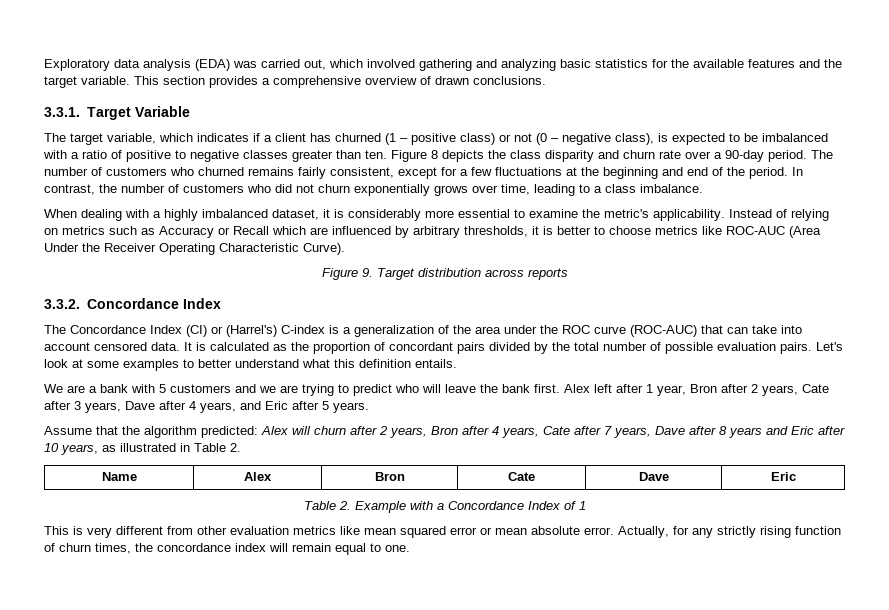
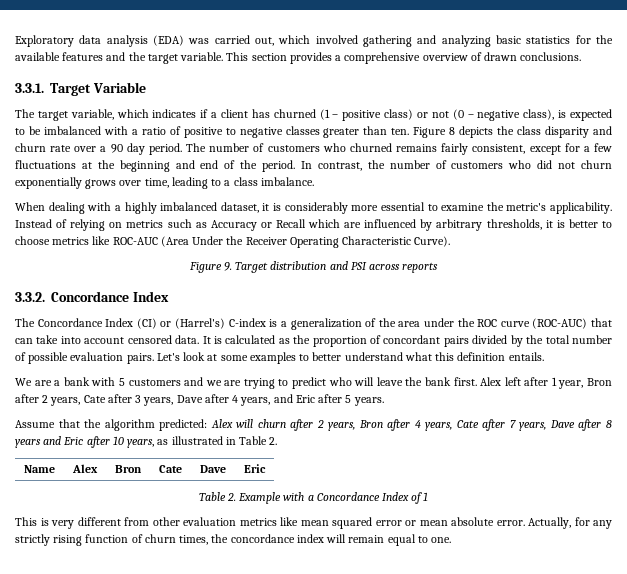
- Figure 8 depicts the class disparity and churn rate over a 90-day period.
+ Figure 8 depicts the class disparity and churn rate over a 90 day period.
- Figure 9. Target distribution across reports
+ Figure 9. Target distribution and PSI across reports

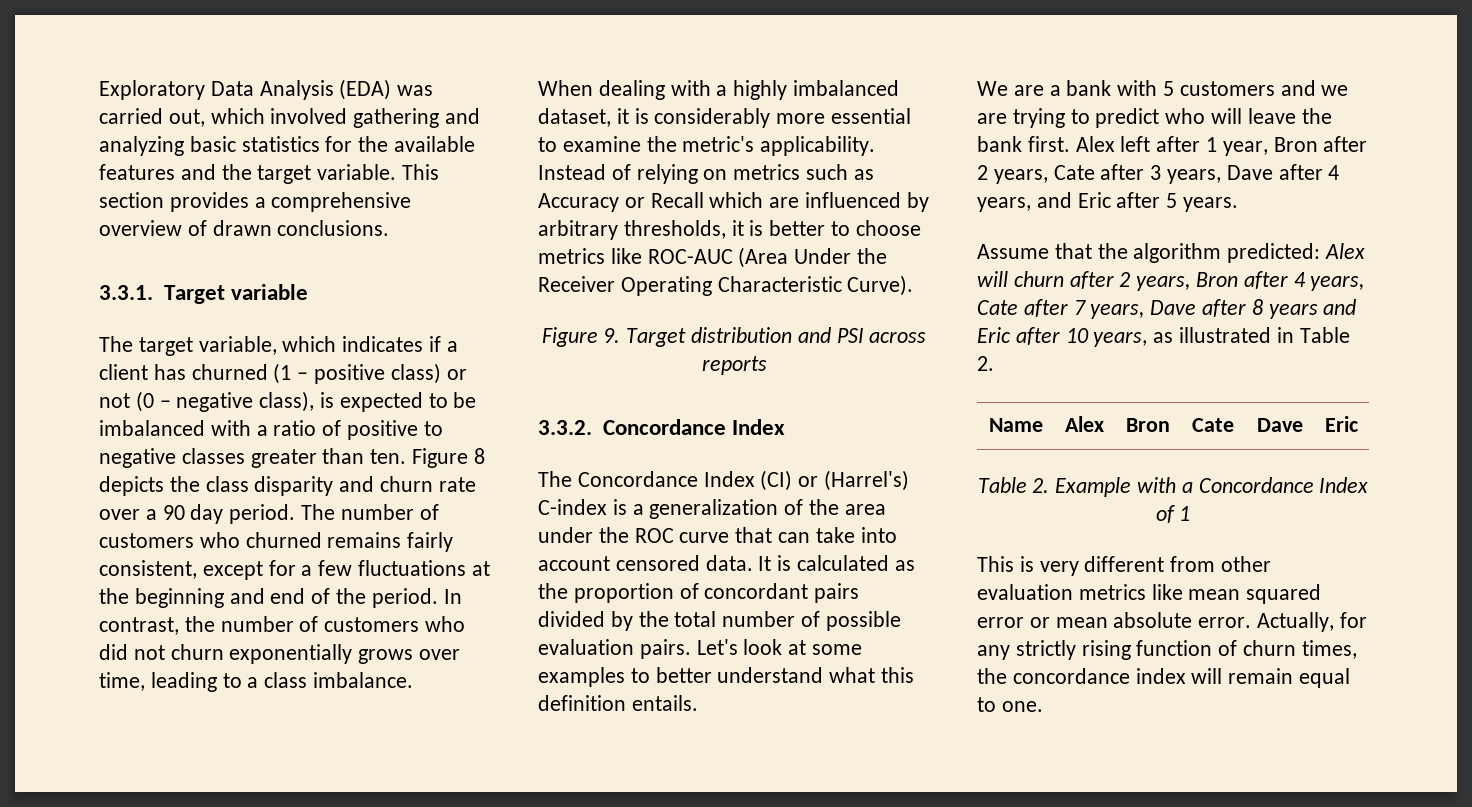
- Exploratory data analysis (EDA) was carried out, which involved gathering and analyzing basic statistics for the available features and the target variable.
+ Exploratory Data Analysis (EDA) was carried out, which involved gathering and analyzing basic statistics for the available features and the target variable.
- 3.3.1. Target Variable
+ 3.3.1. Target variable
- The Concordance Index (CI) or (Harrel's) C-index is a generalization of the area under the ROC curve (ROC-AUC) that can take into account censored data.
+ The Concordance Index (CI) or (Harrel's) C-index is a generalization of the area under the ROC curve that can take into account censored data.

